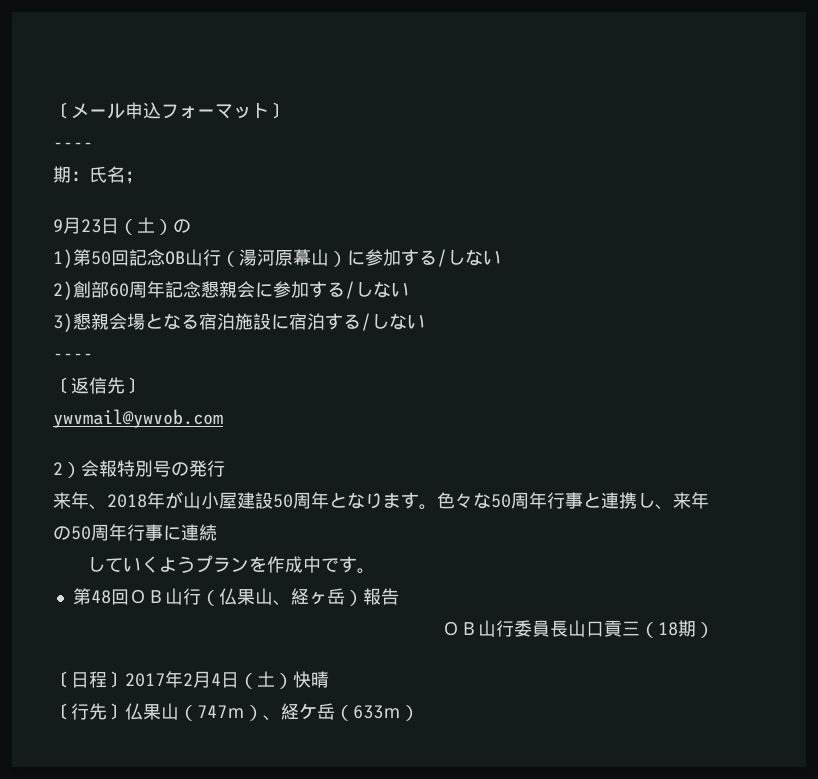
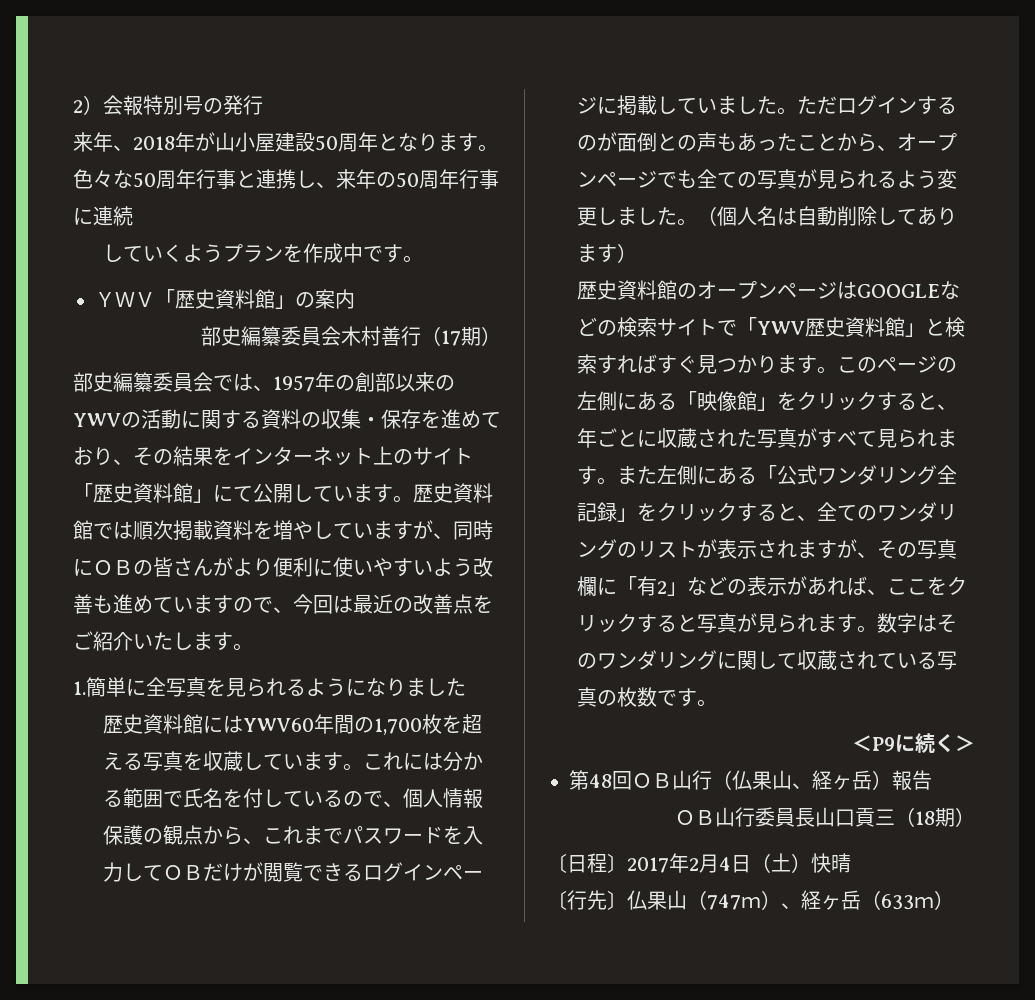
- 〔メール申込フォーマット〕
- ----
- 期：氏名；
- 9月23日（土）の
- 1)第50回記念OB山行（湯河原幕山）に参加する/しない
- 2)創部60周年記念懇親会に参加する/しない
- 3)懇親会場となる宿泊施設に宿泊する/しない
- ----
- 〔返信先〕
- ywvmail@ywvob.com
+ ＹＷＶ「歴史資料館」の案内
+ 部史編纂委員会木村善行（17期）
+ 部史編纂委員会では、1957年の創部以来のYWVの活動に関する資料の収集・保存を進めており、その結果をインターネット上のサイト「歴史資料館」にて公開しています。歴史資料館では順次掲載資料を増やしていますが、同時にＯＢの皆さんがより便利に使いやすいよう改善も進めていますので、今回は最近の改善点をご紹介いたします。
+ 1.簡単に全写真を見られるようになりました
+ 歴史資料館にはYWV60年間の1,700枚を超える写真を収蔵しています。これには分かる範囲で氏名を付しているので、個人情報保護の観点から、これまでパスワードを入力してＯＢだけが閲覧できるログインページに掲載していました。ただログインするのが面倒との声もあったことから、オープンページでも全ての写真が見られるよう変更しました。（個人名は自動削除してあります）
+ 歴史資料館のオープンページはGOOGLEなどの検索サイトで「YWV歴史資料館」と検索すればすぐ見つかります。このページの左側にある「映像館」をクリックすると、年ごとに収蔵された写真がすべて見られます。また左側にある「公式ワンダリング全記録」をクリックすると、全てのワンダリングのリストが表示されますが、その写真欄に「有2」などの表示があれば、ここをクリックすると写真が見られます。数字はそのワンダリングに関して収蔵されている写真の枚数です。
+ ＜P9に続く＞
- 〔行先〕仏果山（747ｍ）、経ケ岳（633ｍ）
+ 〔行先〕仏果山（747ｍ）、経ヶ岳（633ｍ）

